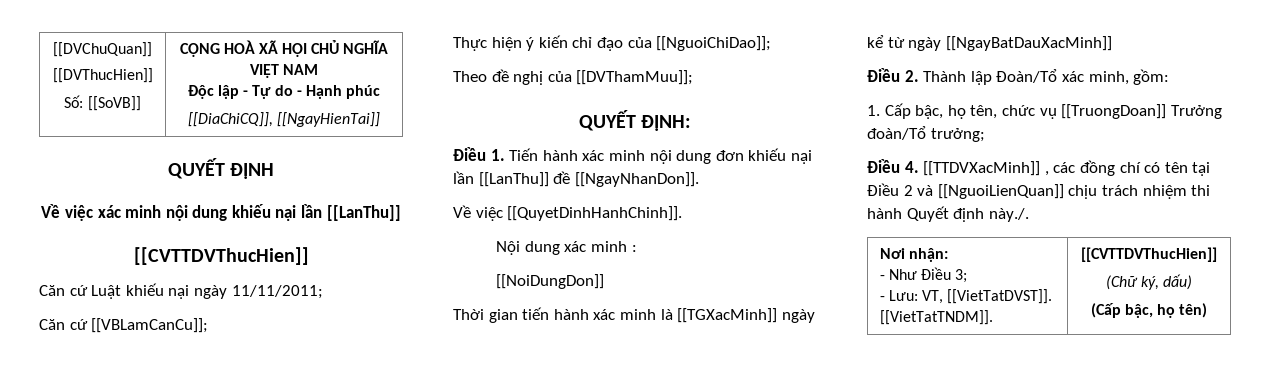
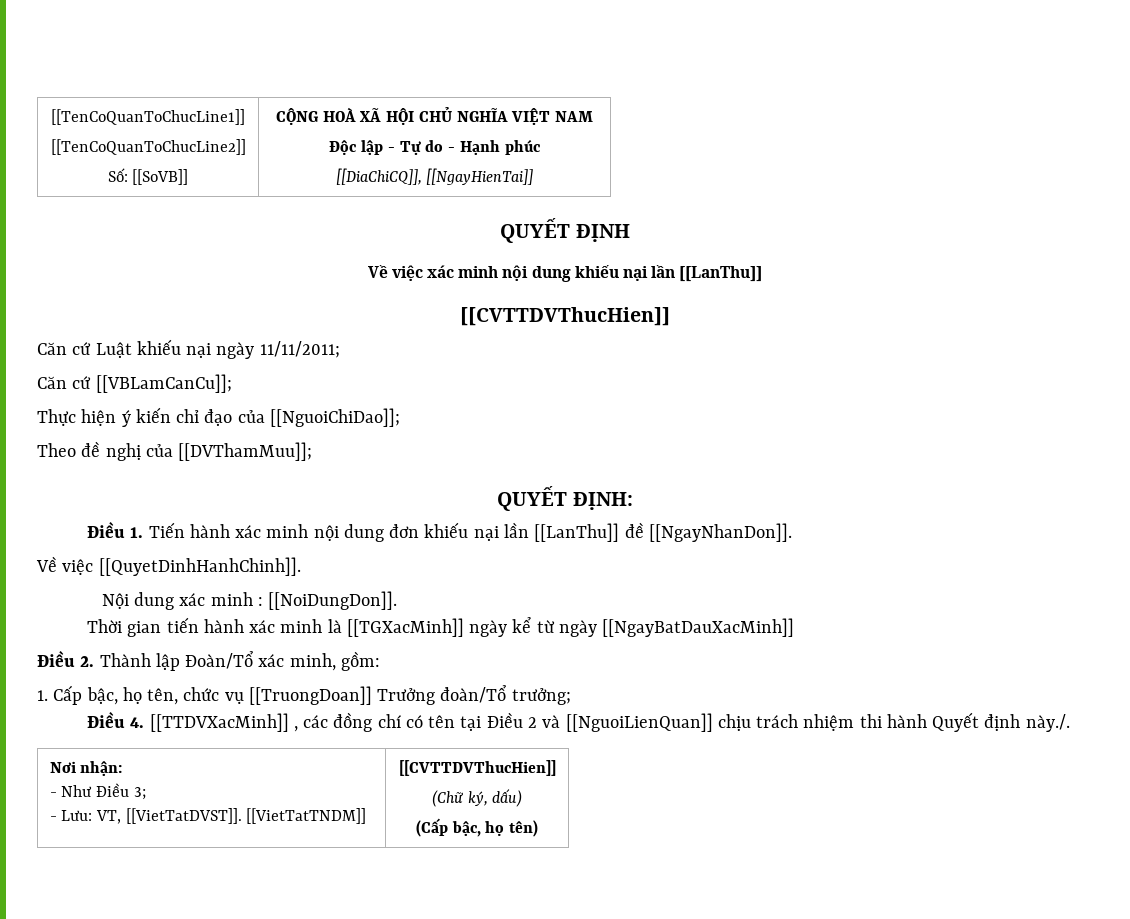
- [[DVChuQuan]]
- [[DVThucHien]]
+ [[TenCoQuanToChucLine1]]
+ [[TenCoQuanToChucLine2]]
- Nội dung xác minh :
- [[NoiDungDon]]
+ Nội dung xác minh : [[NoiDungDon]].
  Nơi nhận:
  - Như Điều 3;
- - Lưu: VT, [[VietTatDVST]]. [[VietTatTNDM]]. | [[CVTTDVThucHien]]
+ - Lưu: VT, [[VietTatDVST]]. [[VietTatTNDM]] | [[CVTTDVThucHien]]

